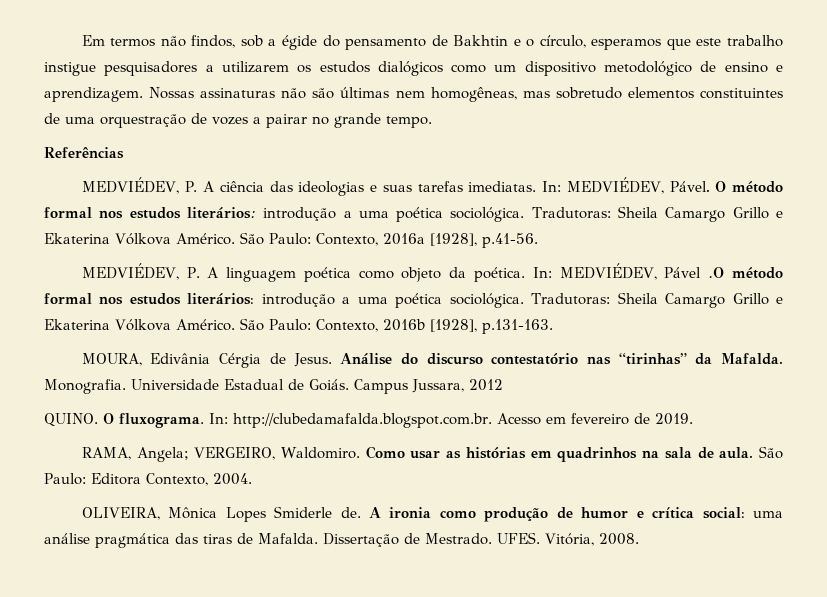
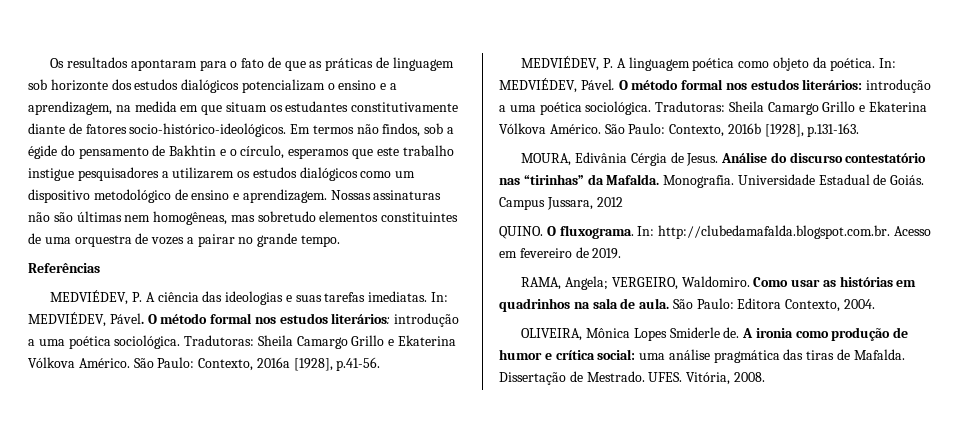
+ Os resultados apontaram para o fato de que as práticas de linguagem sob horizonte dos estudos dialógicos potencializam o ensino e a aprendizagem, na medida em que situam os estudantes constitutivamente diante de fatores socio-histórico-ideológicos.
- Nossas assinaturas não são últimas nem homogêneas, mas sobretudo elementos constituintes de uma orquestração de vozes a pairar no grande tempo.
+ Nossas assinaturas não são últimas nem homogêneas, mas sobretudo elementos constituintes de uma orquestra de vozes a pairar no grande tempo.
- MEDVIÉDEV, P. A linguagem poética como objeto da poética. In: MEDVIÉDEV, Pável .O método formal nos estudos literários: introdução a uma poética sociológica.
+ MEDVIÉDEV, P. A linguagem poética como objeto da poética. In: MEDVIÉDEV, Pável. O método formal nos estudos literários: introdução a uma poética sociológica.

